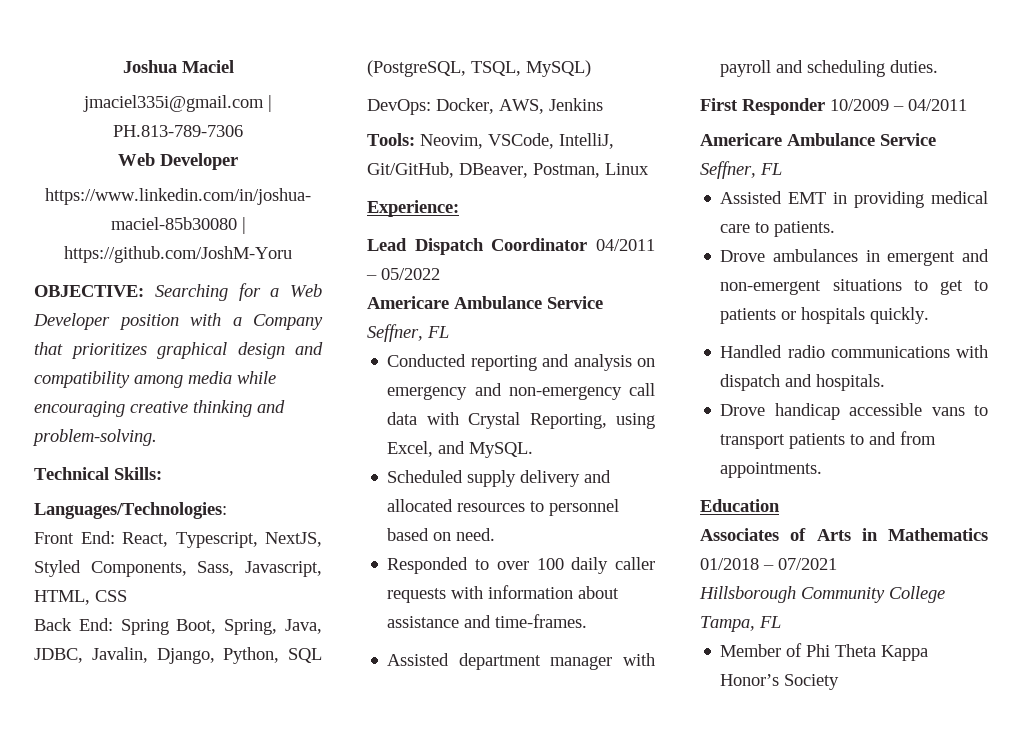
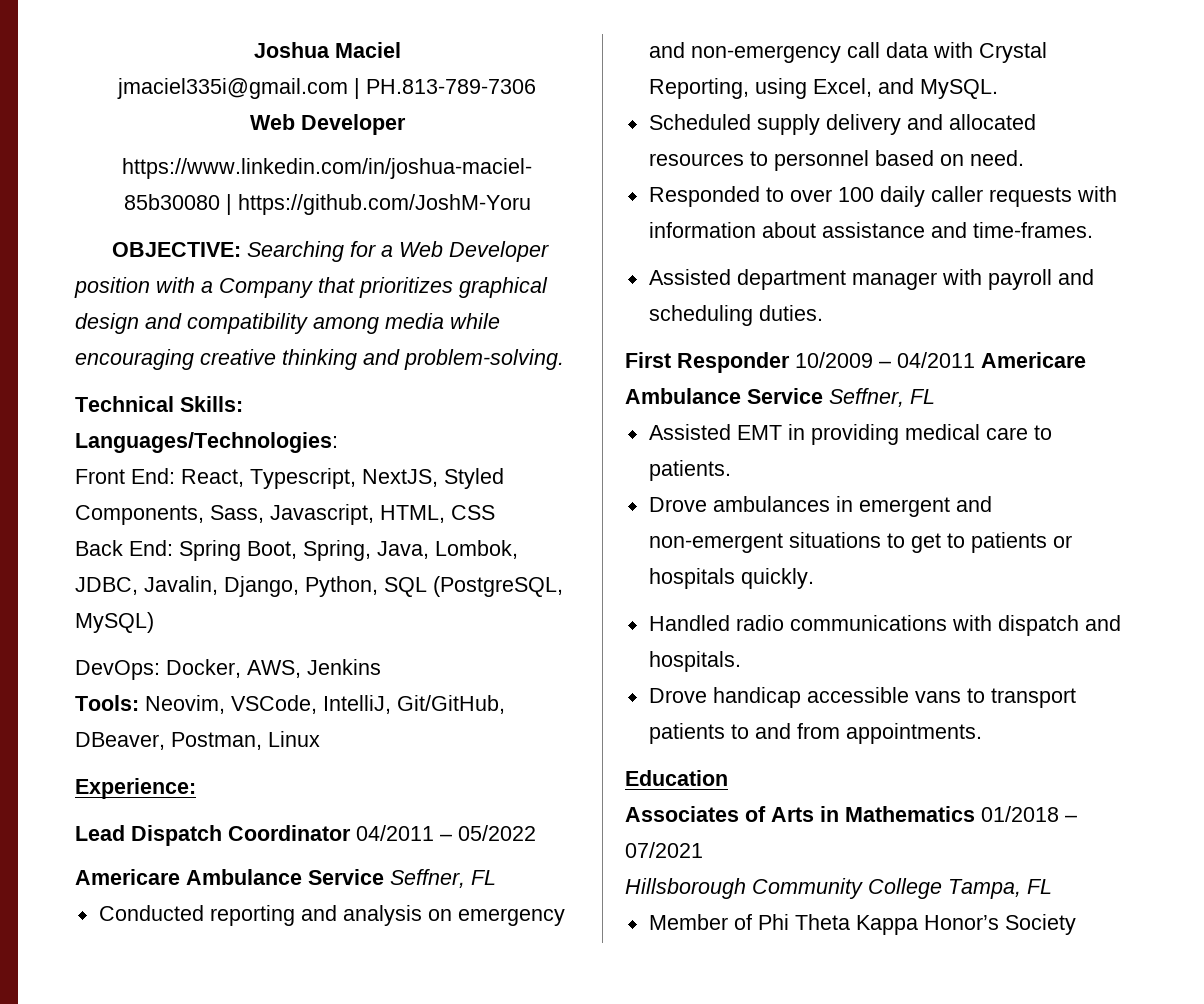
- Back End: Spring Boot, Spring, Java, JDBC, Javalin, Django, Python, SQL (PostgreSQL, TSQL, MySQL)
+ Back End: Spring Boot, Spring, Java, Lombok, JDBC, Javalin, Django, Python, SQL (PostgreSQL, MySQL)
- First Responder 10/2009 – 04/2011
- Americare Ambulance Service Seffner, FL
+ First Responder 10/2009 – 04/2011 Americare Ambulance Service Seffner, FL

